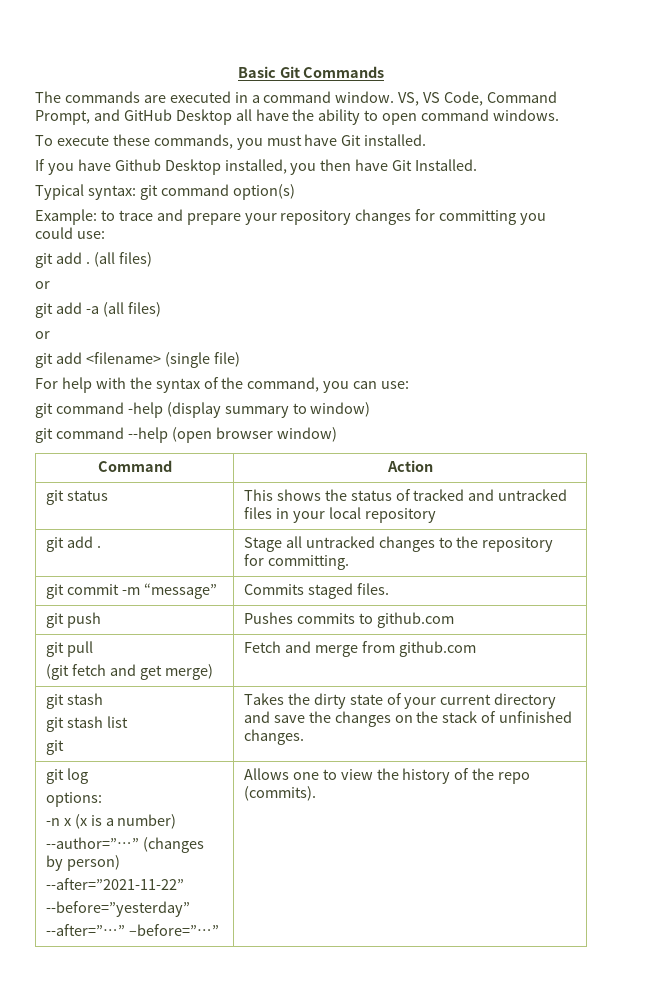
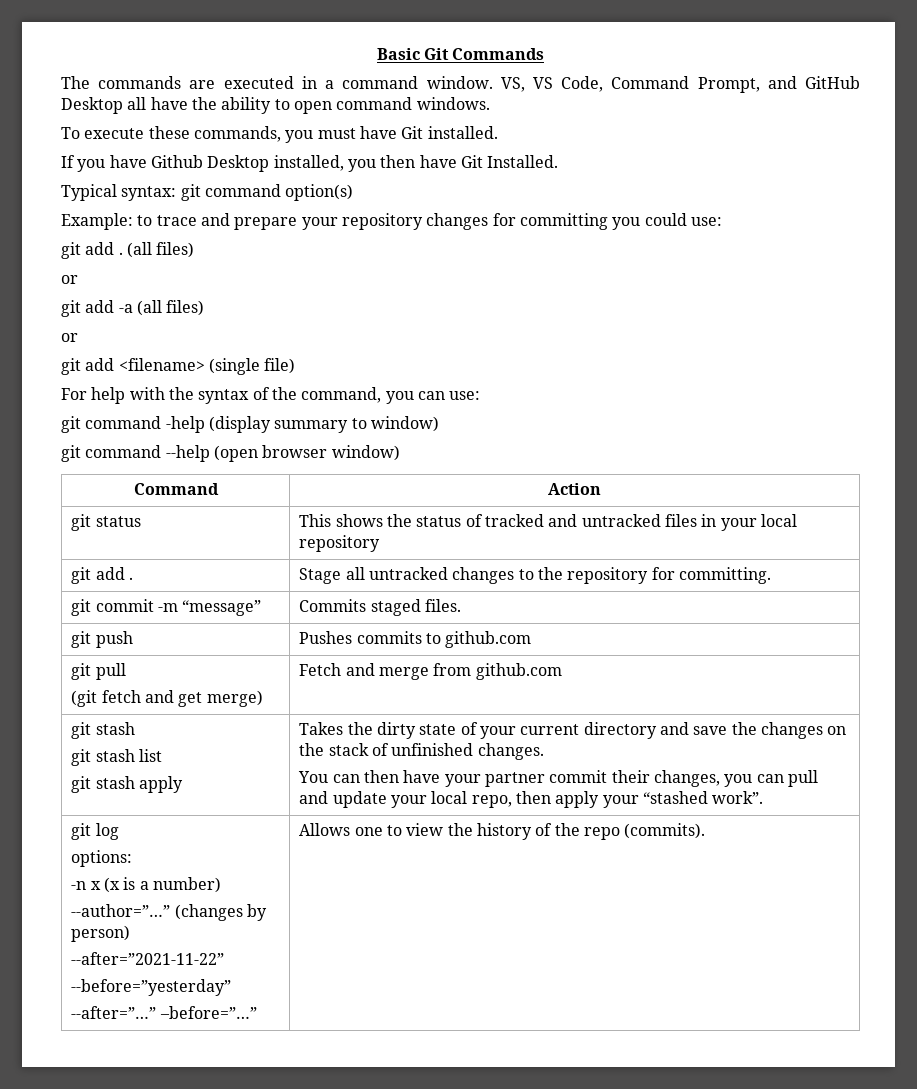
  git stash list
- git
+ git stash apply
+ You can then have your partner commit their changes, you can pull and update your local repo, then apply your “stashed work”.

